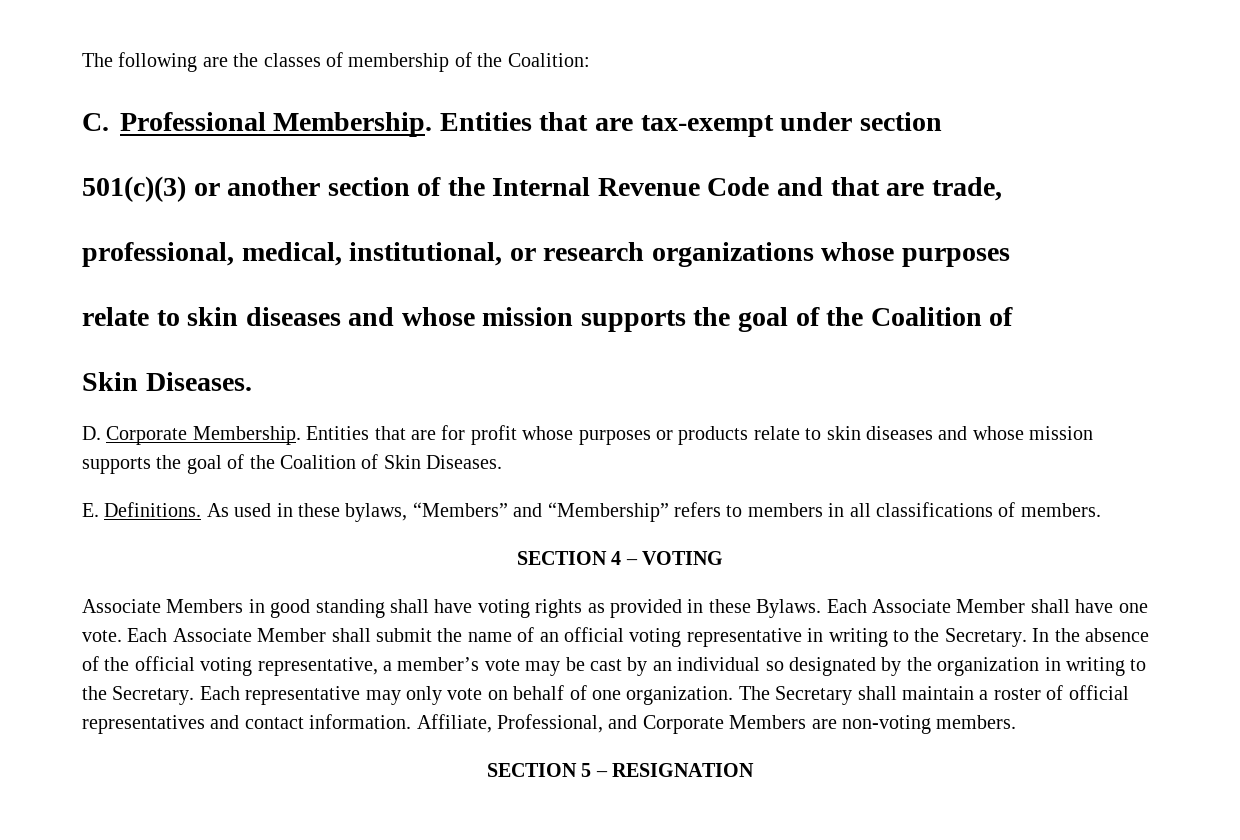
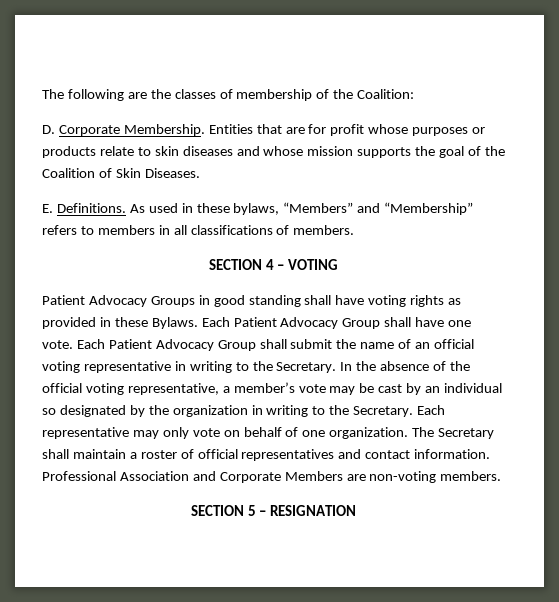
- C. Professional Membership. Entities that are tax-exempt under section
- 501(c)(3) or another section of the Internal Revenue Code and that are trade,
- professional, medical, institutional, or research organizations whose purposes
- relate to skin diseases and whose mission supports the goal of the Coalition of
- Skin Diseases.
- Associate Members in good standing shall have voting rights as provided in these Bylaws.
+ Patient Advocacy Groups in good standing shall have voting rights as provided in these Bylaws.
- Each Associate Member shall have one vote.
+ Each Patient Advocacy Group shall have one vote.
- Each Associate Member shall submit the name of an official voting representative in writing to the Secretary.
+ Each Patient Advocacy Group shall submit the name of an official voting representative in writing to the Secretary.
- Affiliate, Professional, and Corporate Members are non-voting members.
+ Professional Association and Corporate Members are non-voting members.

